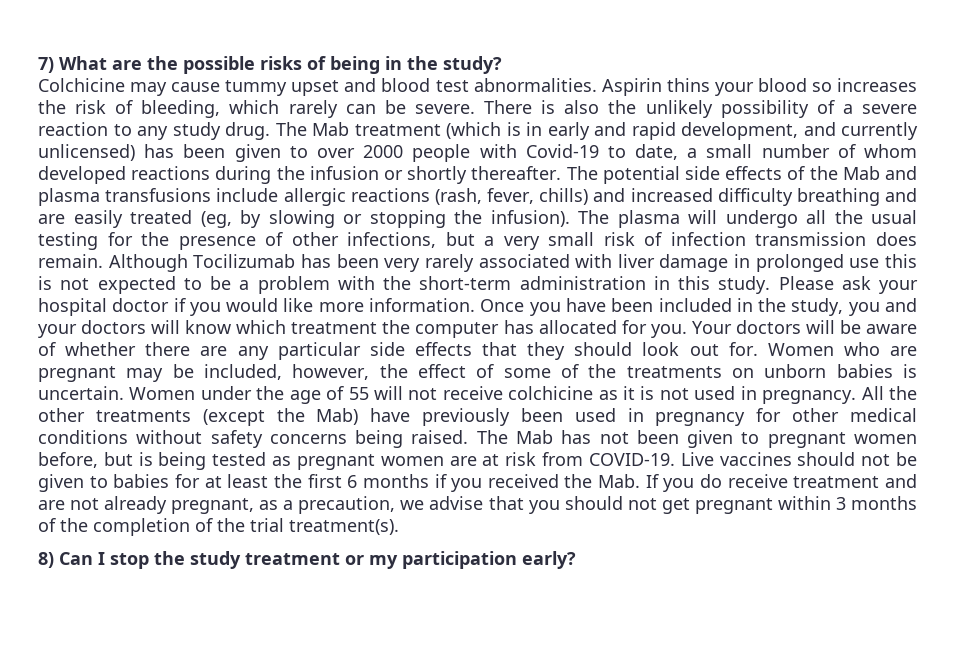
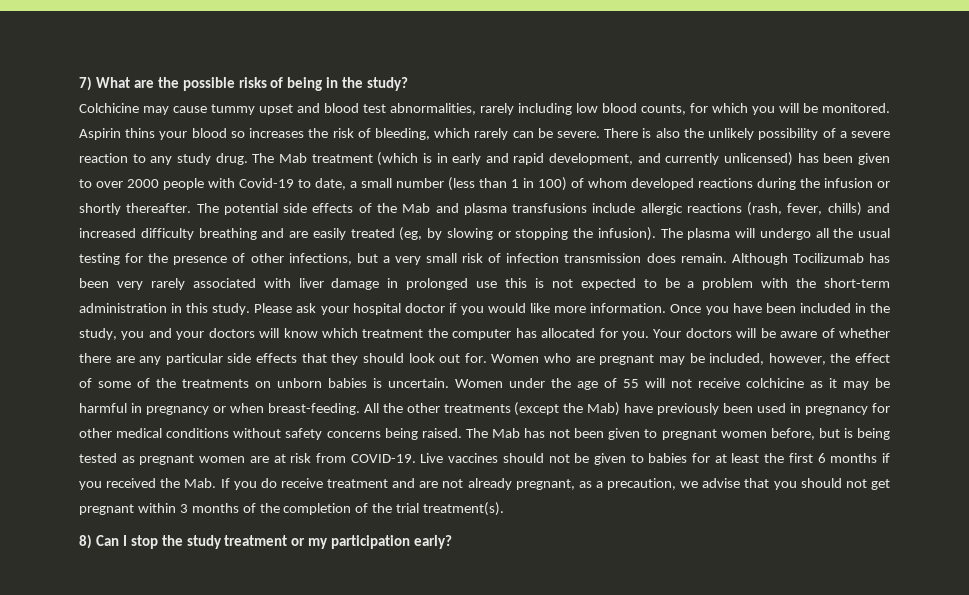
- Colchicine may cause tummy upset and blood test abnormalities.
+ Colchicine may cause tummy upset and blood test abnormalities, rarely including low blood counts, for which you will be monitored.
- The Mab treatment (which is in early and rapid development, and currently unlicensed) has been given to over 2000 people with Covid-19 to date, a small number of whom developed reactions during the infusion or shortly thereafter.
+ The Mab treatment (which is in early and rapid development, and currently unlicensed) has been given to over 2000 people with Covid-19 to date, a small number (less than 1 in 100) of whom developed reactions during the infusion or shortly thereafter.
- Women under the age of 55 will not receive colchicine as it is not used in pregnancy.
+ Women under the age of 55 will not receive colchicine as it may be harmful in pregnancy or when breast-feeding.

